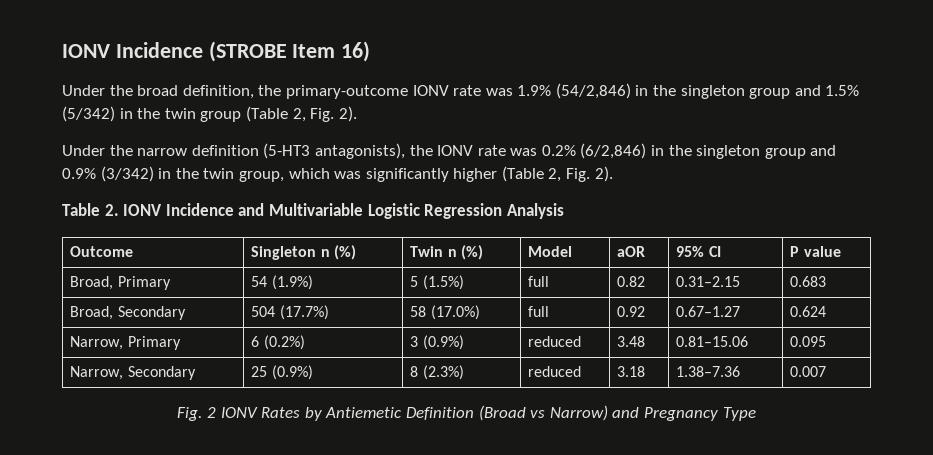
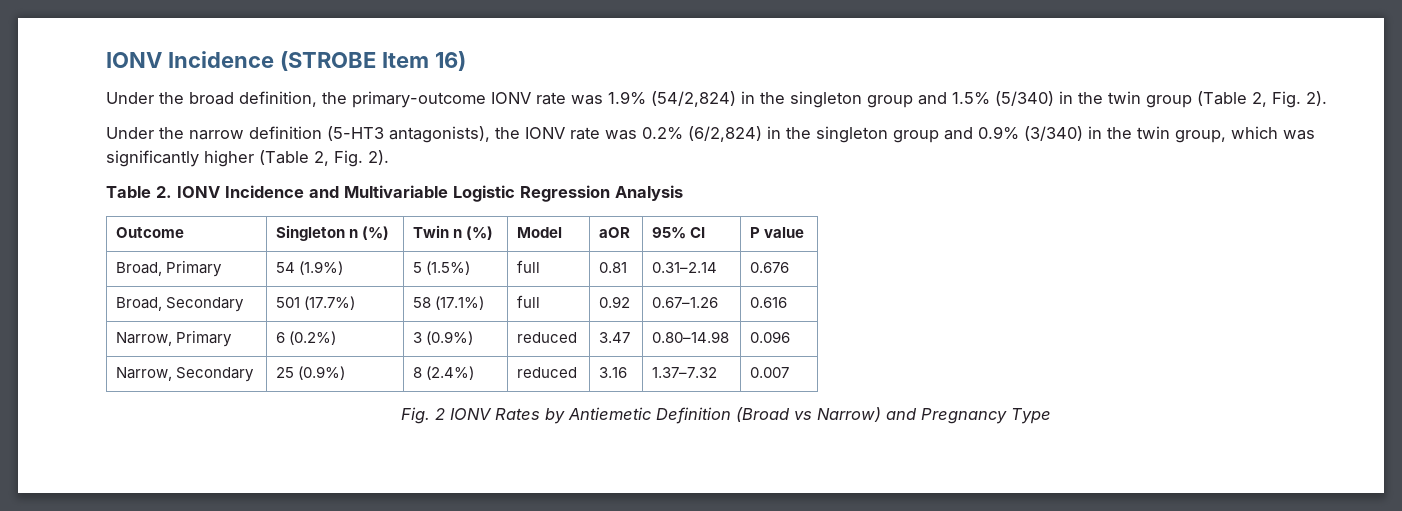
- Under the broad definition, the primary-outcome IONV rate was 1.9% (54/2,846) in the singleton group and 1.5% (5/342) in the twin group (Table 2, Fig. 2).
+ Under the broad definition, the primary-outcome IONV rate was 1.9% (54/2,824) in the singleton group and 1.5% (5/340) in the twin group (Table 2, Fig. 2).
- Under the narrow definition (5-HT3 antagonists), the IONV rate was 0.2% (6/2,846) in the singleton group and 0.9% (3/342) in the twin group, which was significantly higher (Table 2, Fig. 2).
+ Under the narrow definition (5-HT3 antagonists), the IONV rate was 0.2% (6/2,824) in the singleton group and 0.9% (3/340) in the twin group, which was significantly higher (Table 2, Fig. 2).
- Broad, Primary | 54 (1.9%) | 5 (1.5%) | full | 0.82 | 0.31–2.15 | 0.683
+ Broad, Primary | 54 (1.9%) | 5 (1.5%) | full | 0.81 | 0.31–2.14 | 0.676
- Broad, Secondary | 504 (17.7%) | 58 (17.0%) | full | 0.92 | 0.67–1.27 | 0.624
+ Broad, Secondary | 501 (17.7%) | 58 (17.1%) | full | 0.92 | 0.67–1.26 | 0.616
- Narrow, Primary | 6 (0.2%) | 3 (0.9%) | reduced | 3.48 | 0.81–15.06 | 0.095
+ Narrow, Primary | 6 (0.2%) | 3 (0.9%) | reduced | 3.47 | 0.80–14.98 | 0.096
- Narrow, Secondary | 25 (0.9%) | 8 (2.3%) | reduced | 3.18 | 1.38–7.36 | 0.007
+ Narrow, Secondary | 25 (0.9%) | 8 (2.4%) | reduced | 3.16 | 1.37–7.32 | 0.007

